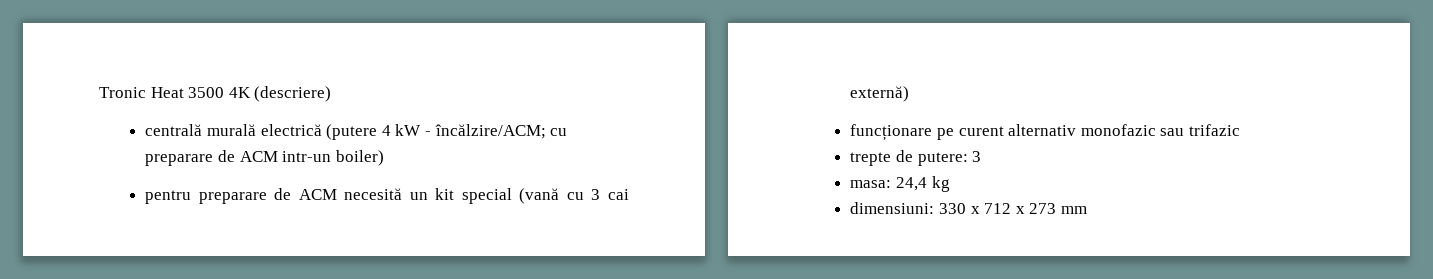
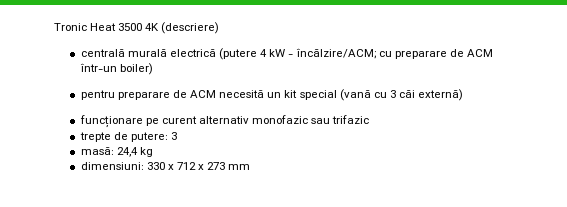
- centrală murală electrică (putere 4 kW - încălzire/ACM; cu preparare de ACM intr-un boiler)
+ centrală murală electrică (putere 4 kW - încălzire/ACM; cu preparare de ACM într-un boiler)
- pentru preparare de ACM necesită un kit special (vană cu 3 cai externă)
+ pentru preparare de ACM necesită un kit special (vană cu 3 căi externă)
- masa: 24,4 kg
+ masă: 24,4 kg

